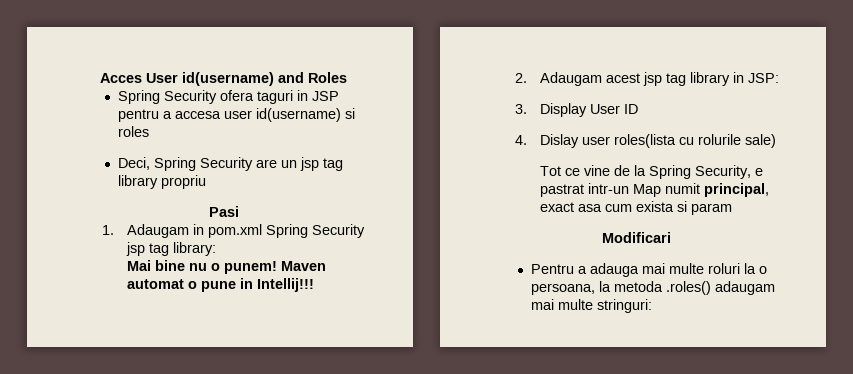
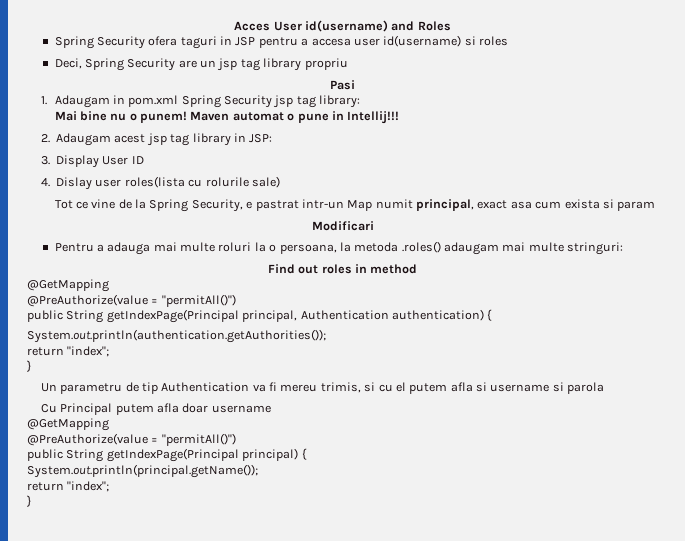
+ Find out roles in method
+ @GetMapping
+ @PreAuthorize(value = "permitAll()")
+ public String getIndexPage(Principal principal, Authentication authentication) {
+ System.out.println(authentication.getAuthorities());
+ return "index";
+ }
+ Un parametru de tip Authentication va fi mereu trimis, si cu el putem afla si username si parola
+ Cu Principal putem afla doar username
+ @GetMapping
+ @PreAuthorize(value = "permitAll()")
+ public String getIndexPage(Principal principal) {
+ System.out.println(principal.getName());
+ return "index";
+ }

